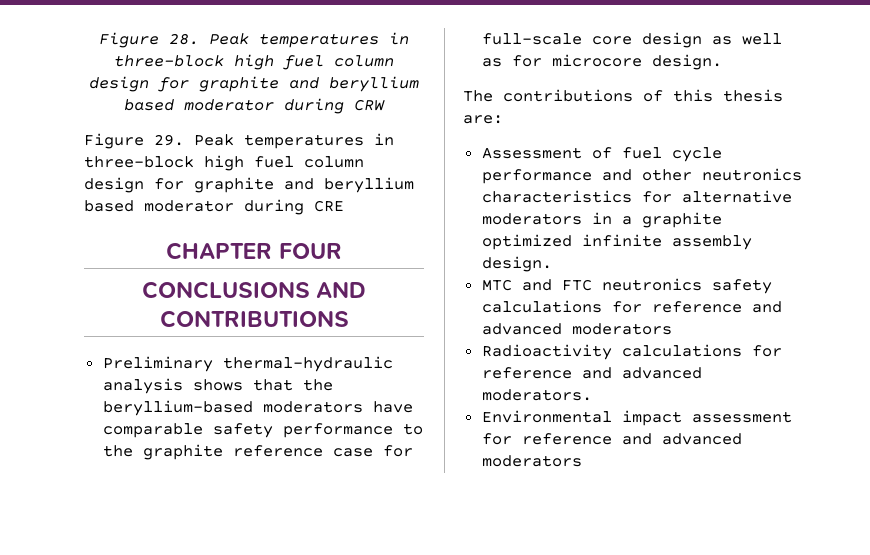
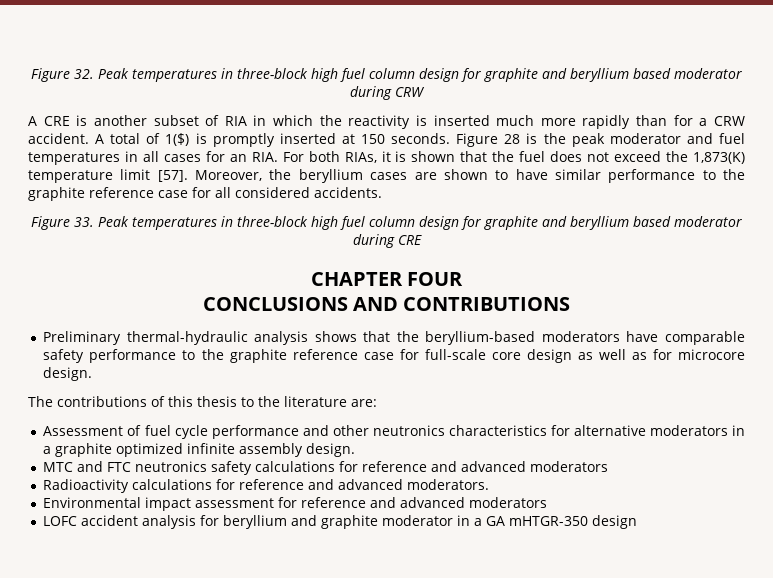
- Figure 28. Peak temperatures in three-block high fuel column design for graphite and beryllium based moderator during CRW
+ Figure 32. Peak temperatures in three-block high fuel column design for graphite and beryllium based moderator during CRW
- Figure 29. Peak temperatures in three-block high fuel column design for graphite and beryllium based moderator during CRE
+ A CRE is another subset of RIA in which the reactivity is inserted much more rapidly than for a CRW accident. A total of 1($) is promptly inserted at 150 seconds. Figure 28 is the peak moderator and fuel temperatures in all cases for an RIA. For both RIAs, it is shown that the fuel does not exceed the 1,873(K) temperature limit [57]. Moreover, the beryllium cases are shown to have similar performance to the graphite reference case for all considered accidents.
+ Figure 33. Peak temperatures in three-block high fuel column design for graphite and beryllium based moderator during CRE
- The contributions of this thesis are:
+ The contributions of this thesis to the literature are:
+ LOFC accident analysis for beryllium and graphite moderator in a GA mHTGR-350 design

